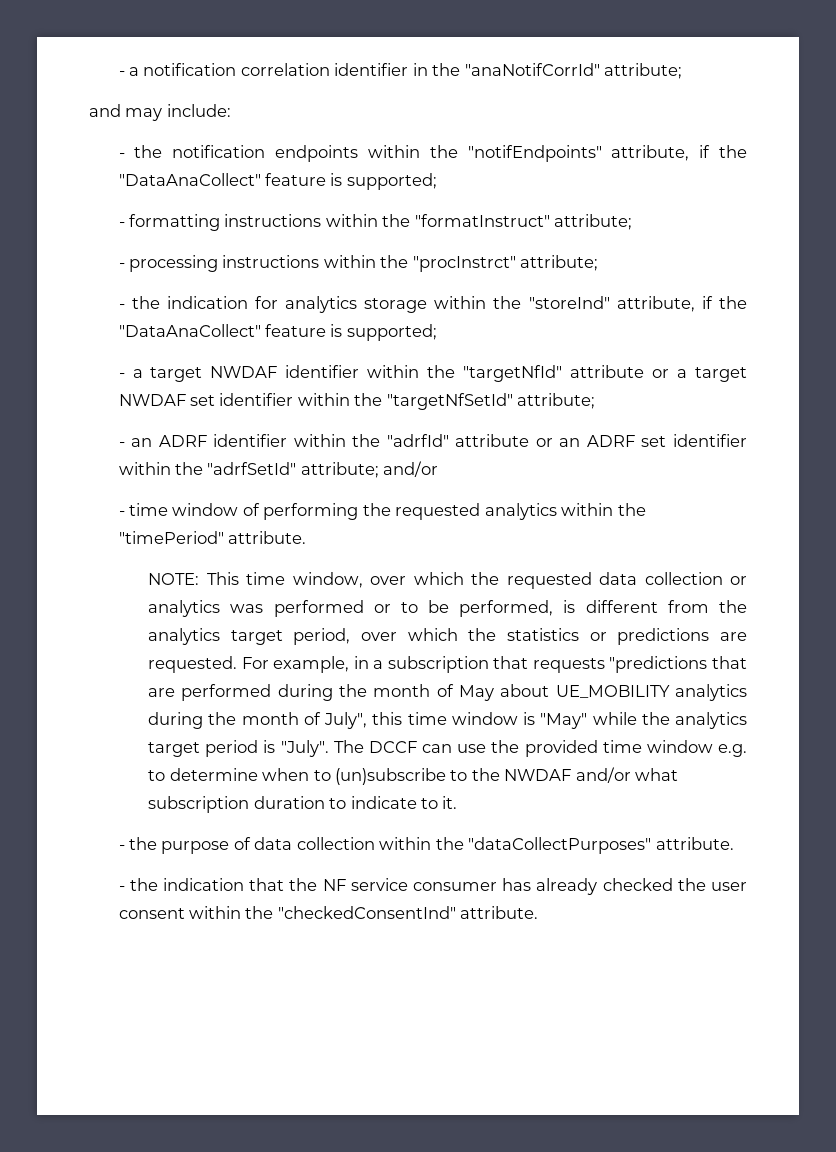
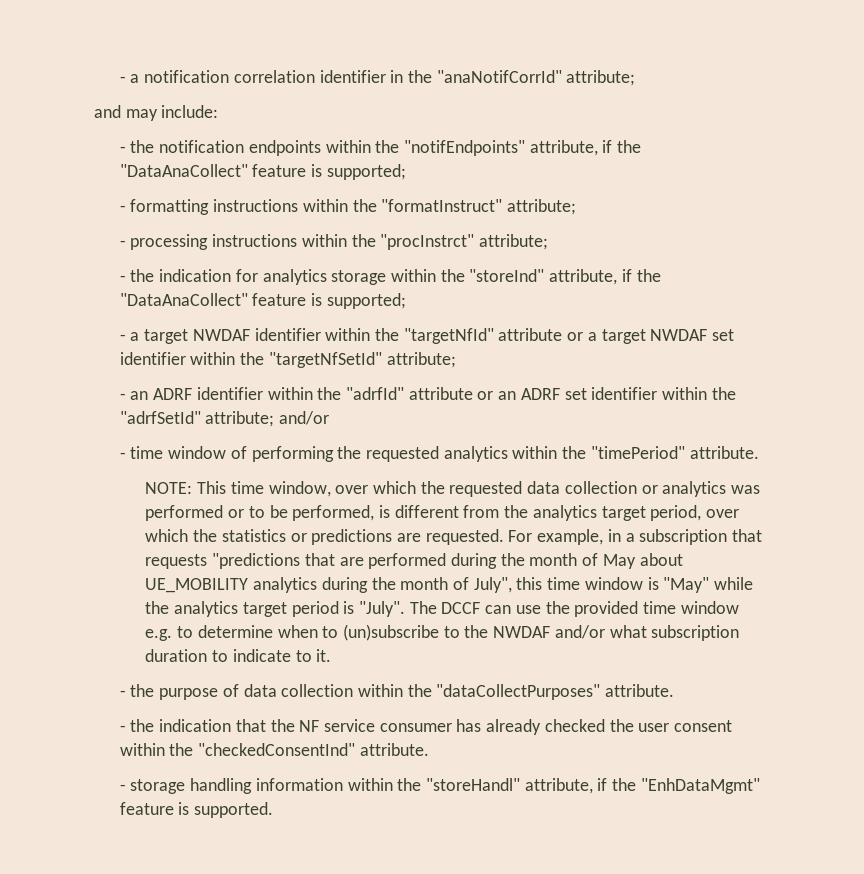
+ - storage handling information within the "storeHandl" attribute, if the "EnhDataMgmt" feature is supported.

